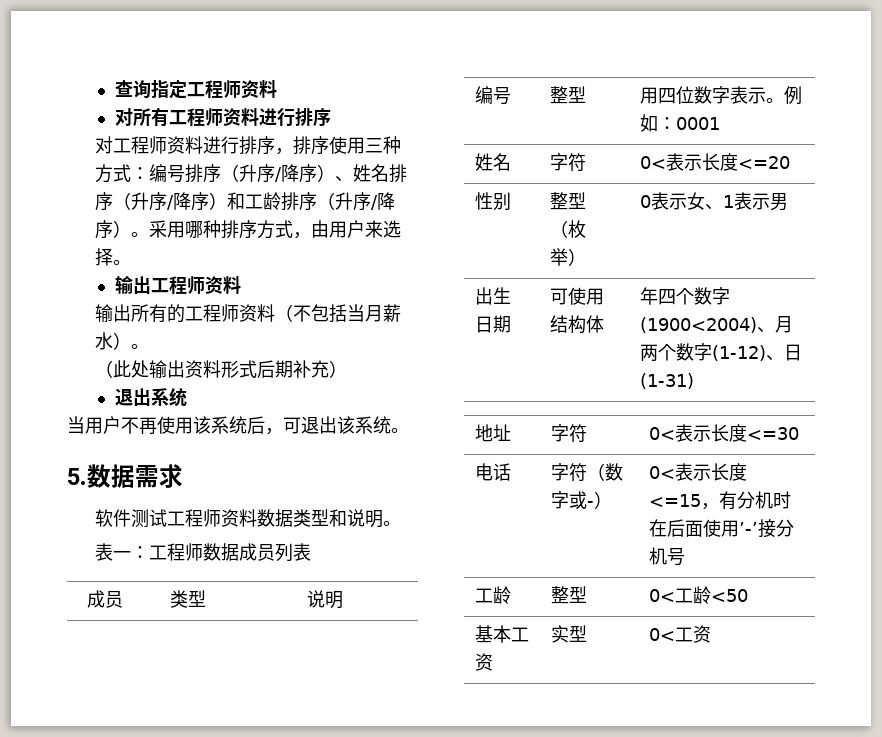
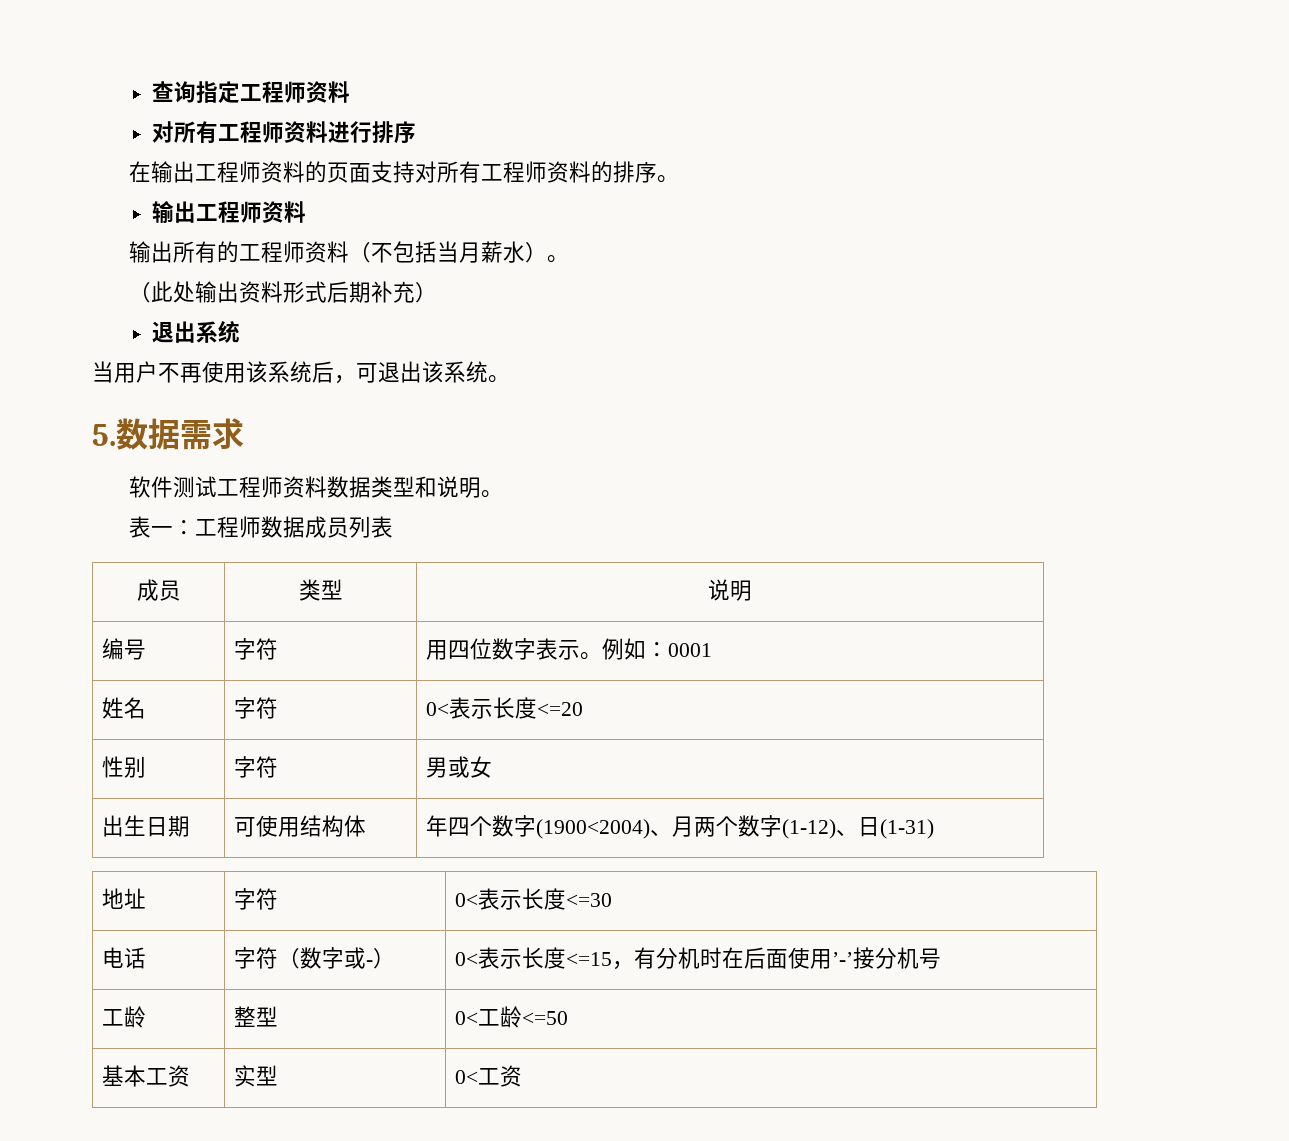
- 对工程师资料进行排序，排序使用三种方式：编号排序（升序/降序）、姓名排序（升序/降序）和工龄排序（升序/降序）。采用哪种排序方式，由用户来选择。
+ 在输出工程师资料的页面支持对所有工程师资料的排序。
- 编号 | 整型 | 用四位数字表示。例如：0001
+ 编号 | 字符 | 用四位数字表示。例如：0001
- 性别 | 整型（枚举） | 0表示女、1表示男
+ 性别 | 字符 | 男或女
- 工龄 | 整型 | 0<工龄<50
+ 工龄 | 整型 | 0<工龄<=50

